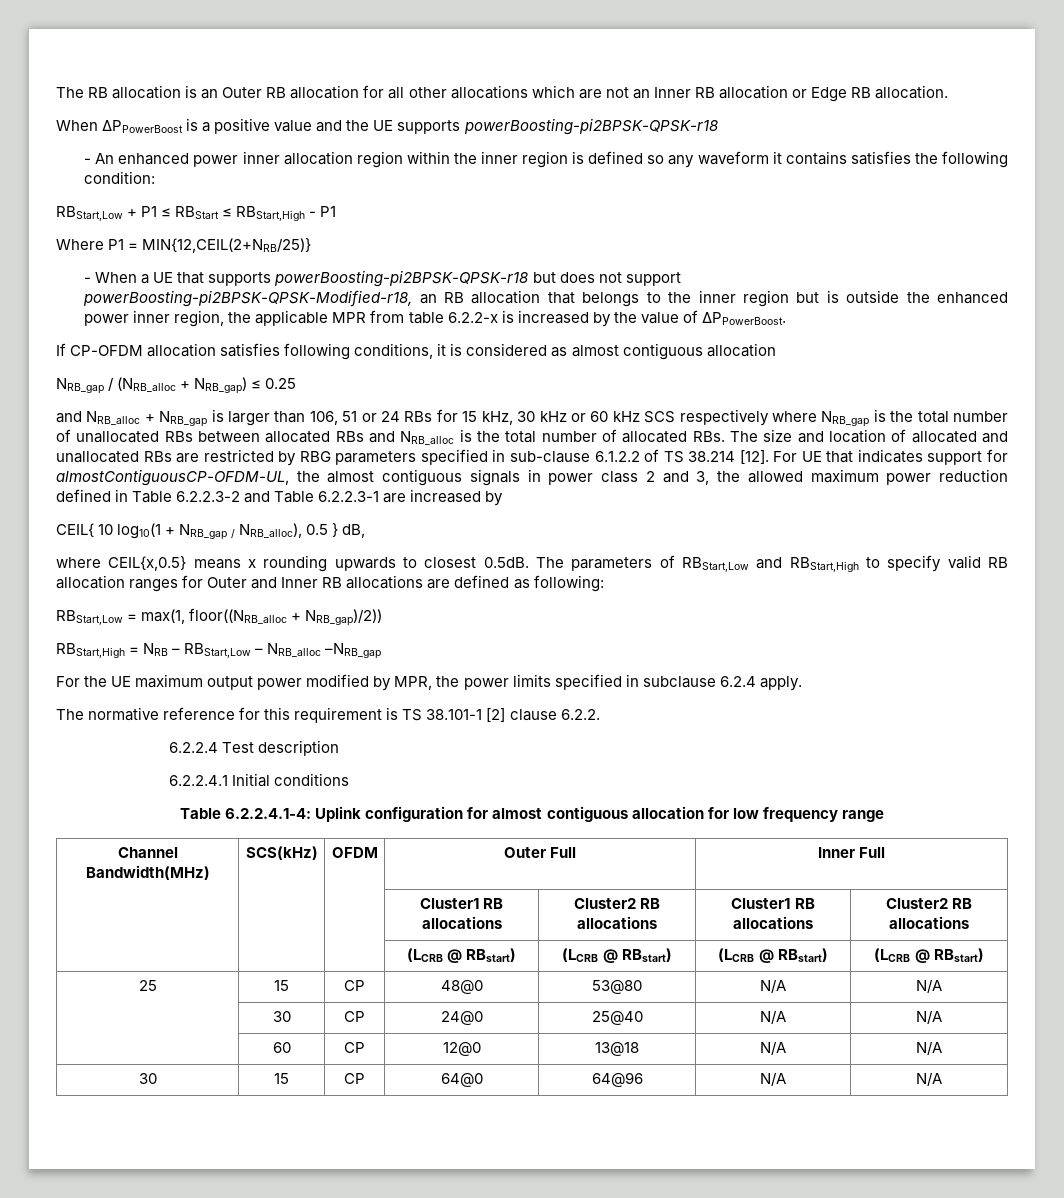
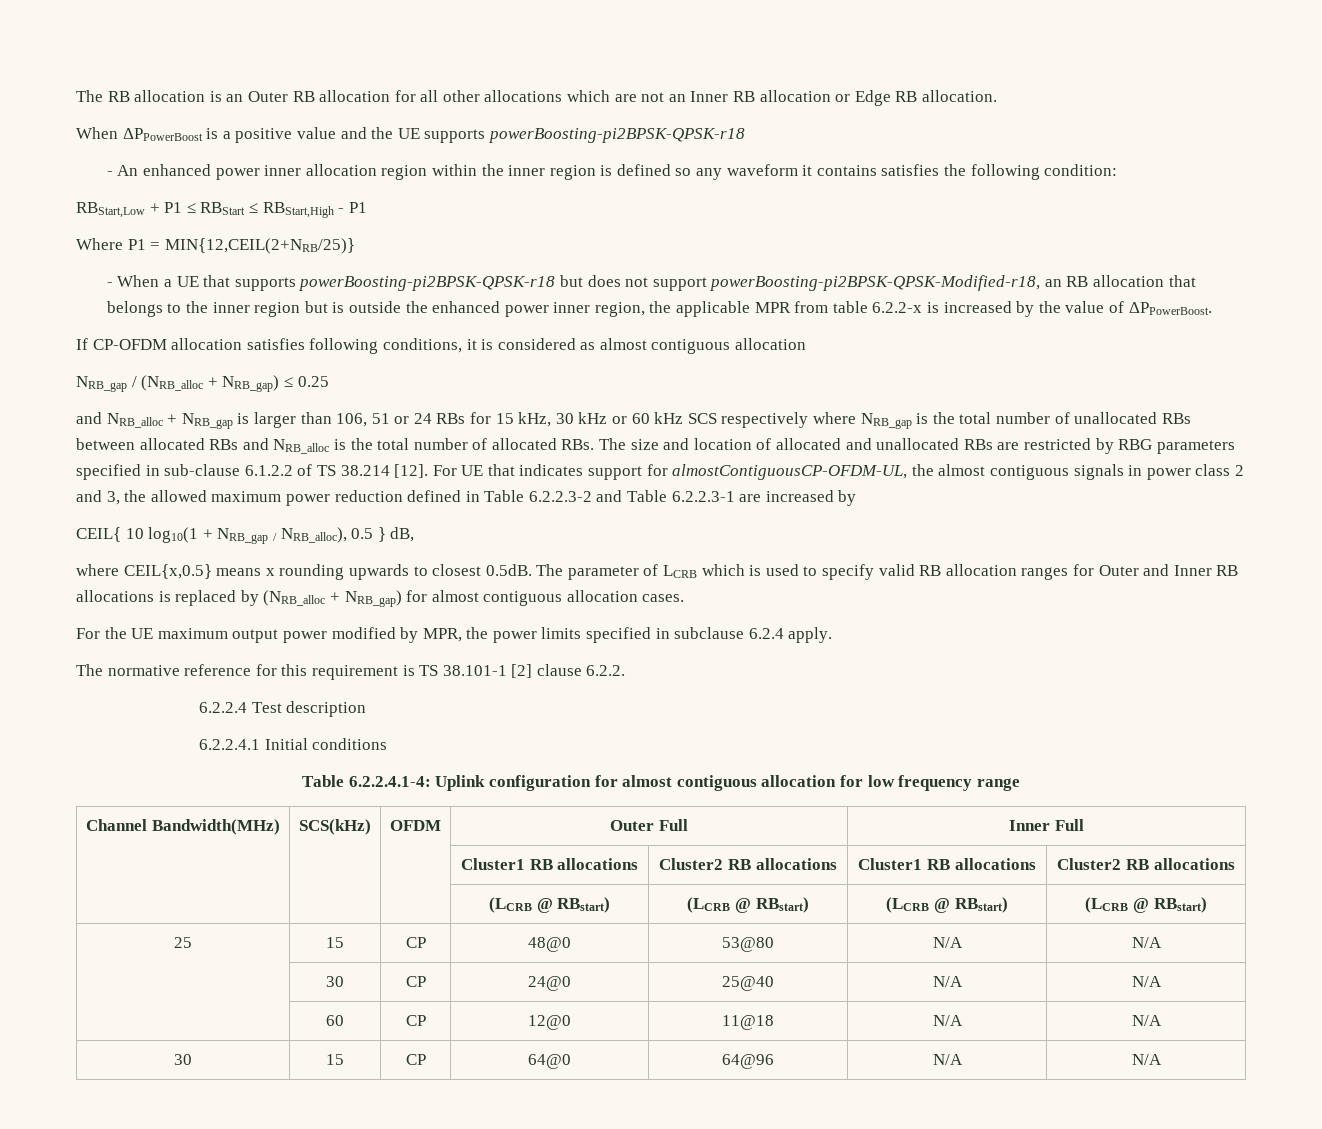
- where CEIL{x,0.5} means x rounding upwards to closest 0.5dB. The parameters of RBStart,Low and RBStart,High to specify valid RB allocation ranges for Outer and Inner RB allocations are defined as following:
- RBStart,Low = max(1, floor((NRB_alloc + NRB_gap)/2))
- RBStart,High = NRB – RBStart,Low – NRB_alloc –NRB_gap
+ where CEIL{x,0.5} means x rounding upwards to closest 0.5dB. The parameter of LCRB which is used to specify valid RB allocation ranges for Outer and Inner RB allocations is replaced by (NRB_alloc + NRB_gap) for almost contiguous allocation cases.
- | 60 | CP | 12@0 | 13@18 | N/A | N/A
+ | 60 | CP | 12@0 | 11@18 | N/A | N/A

